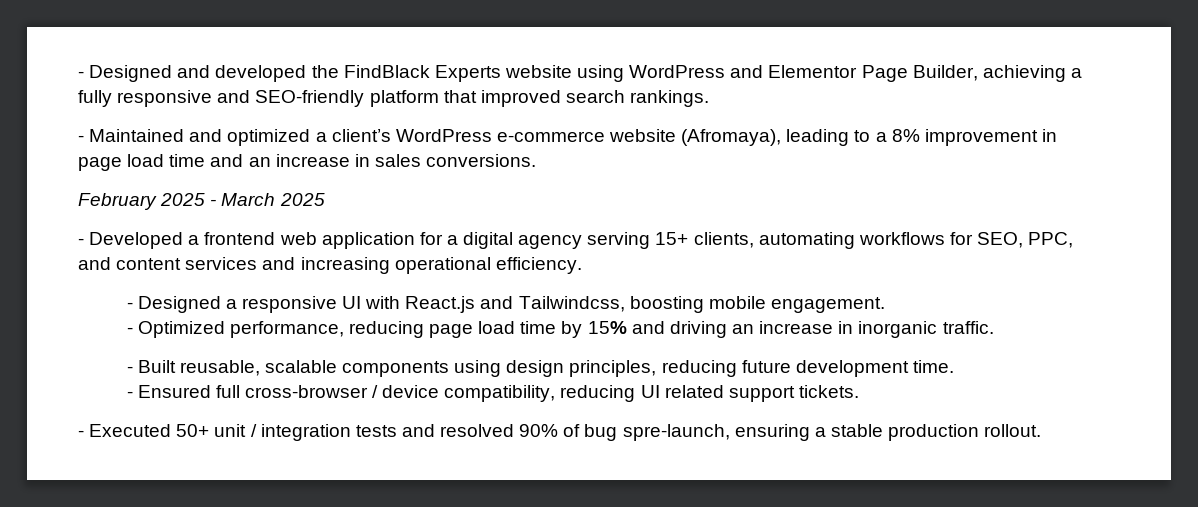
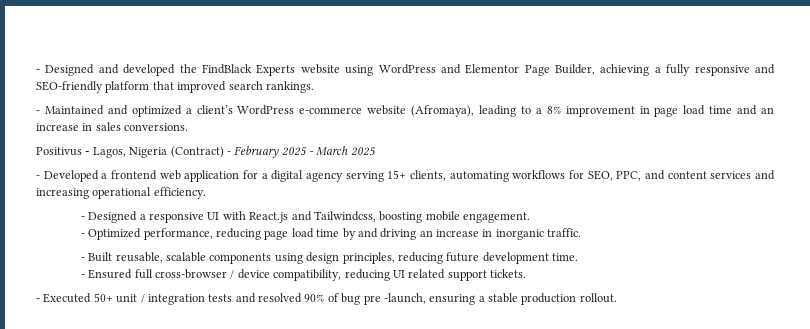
- February 2025 - March 2025
+ Positivus - Lagos, Nigeria (Contract) - February 2025 - March 2025
- - Optimized performance, reducing page load time by 15% and driving an increase in inorganic traffic.
+ - Optimized performance, reducing page load time by and driving an increase in inorganic traffic.
- - Executed 50+ unit / integration tests and resolved 90% of bug spre-launch, ensuring a stable production rollout.
+ - Executed 50+ unit / integration tests and resolved 90% of bug pre -launch, ensuring a stable production rollout.

